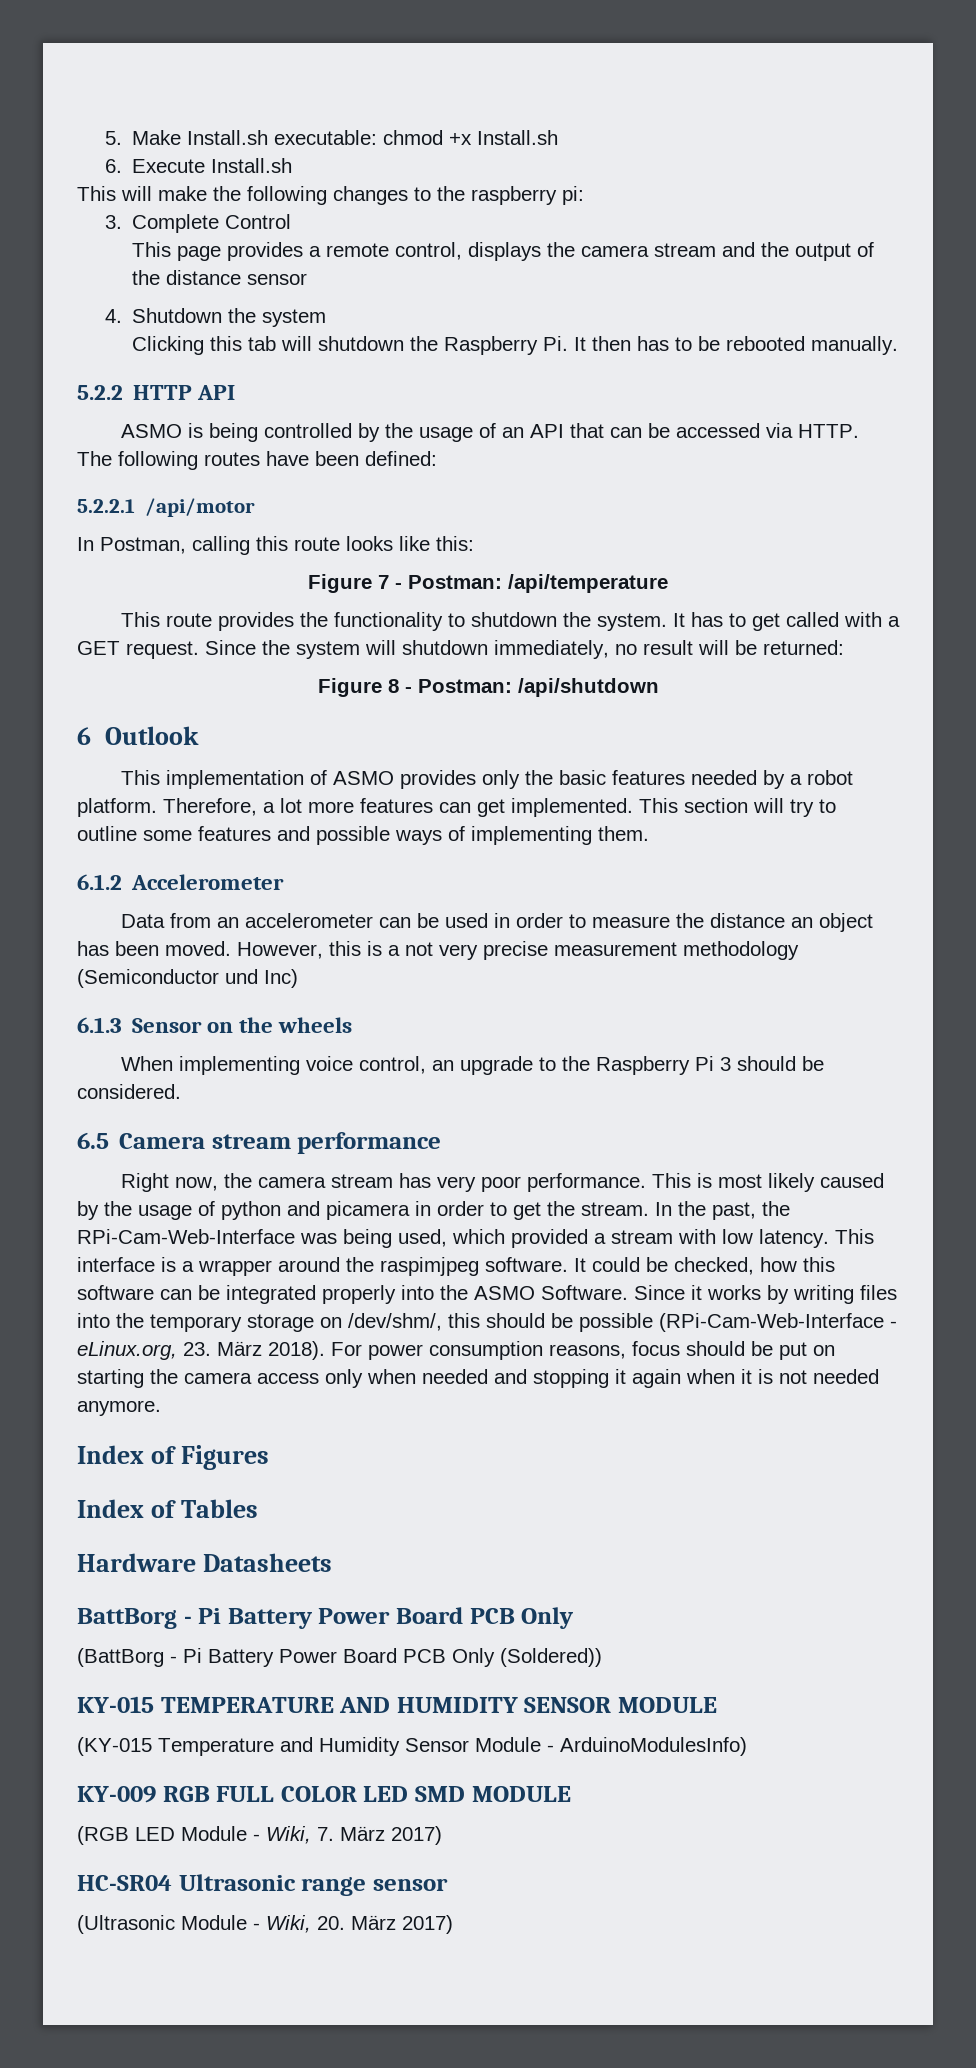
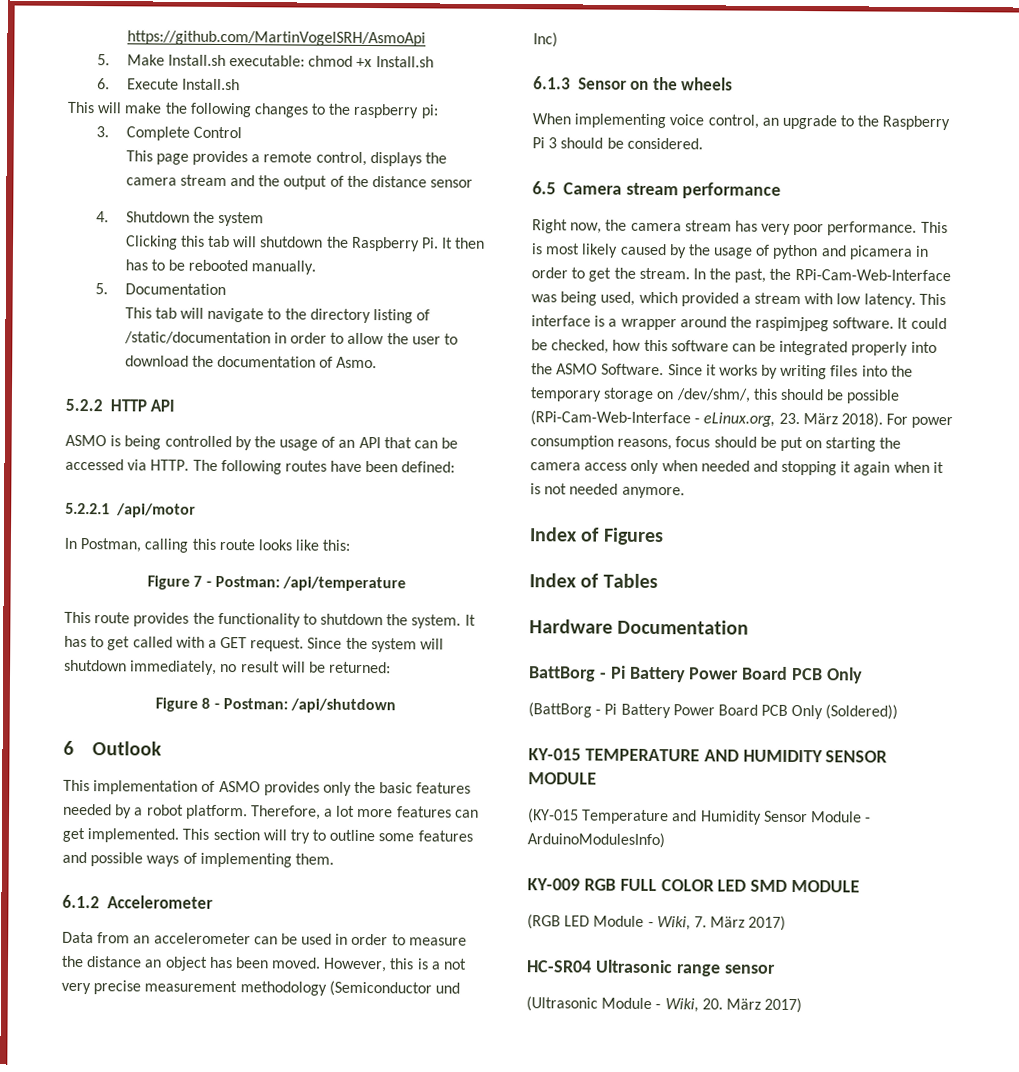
+ https://github.com/MartinVogelSRH/AsmoApi
+ 5. Documentation
+ This tab will navigate to the directory listing of /static/documentation in order to allow the user to download the documentation of Asmo.
- Hardware Datasheets
+ Hardware Documentation

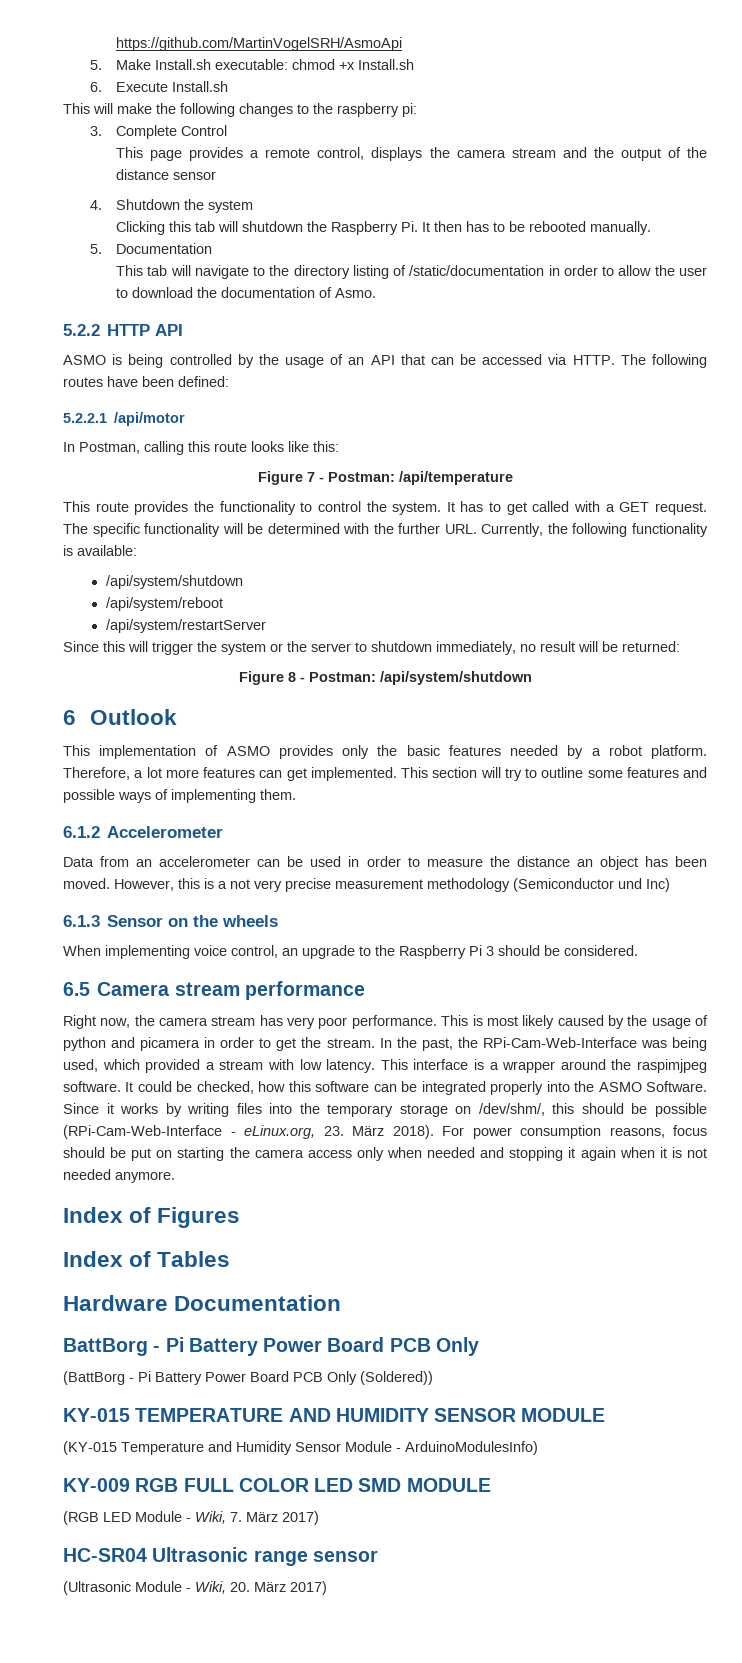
- This route provides the functionality to shutdown the system.
+ This route provides the functionality to control the system.
- Since the system will shutdown immediately, no result will be returned:
+ The specific functionality will be determined with the further URL. Currently, the following functionality is available:
+ /api/system/shutdown
+ /api/system/reboot
+ /api/system/restartServer
+ Since this will trigger the system or the server to shutdown immediately, no result will be returned:
- Figure 8 - Postman: /api/shutdown
+ Figure 8 - Postman: /api/system/shutdown

